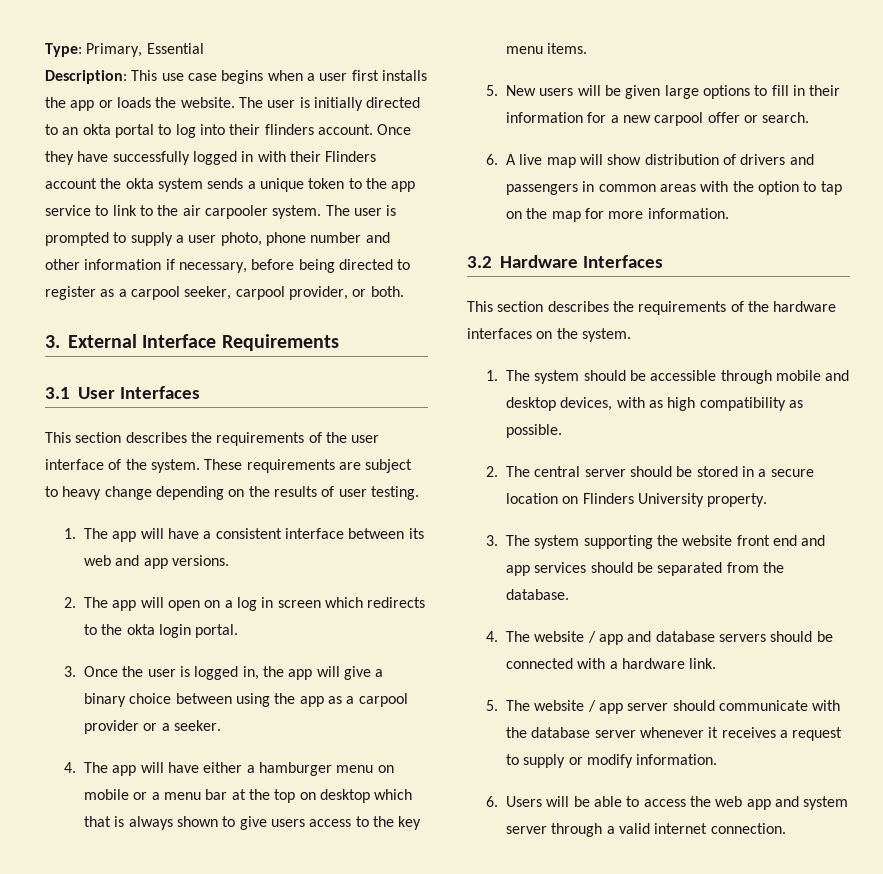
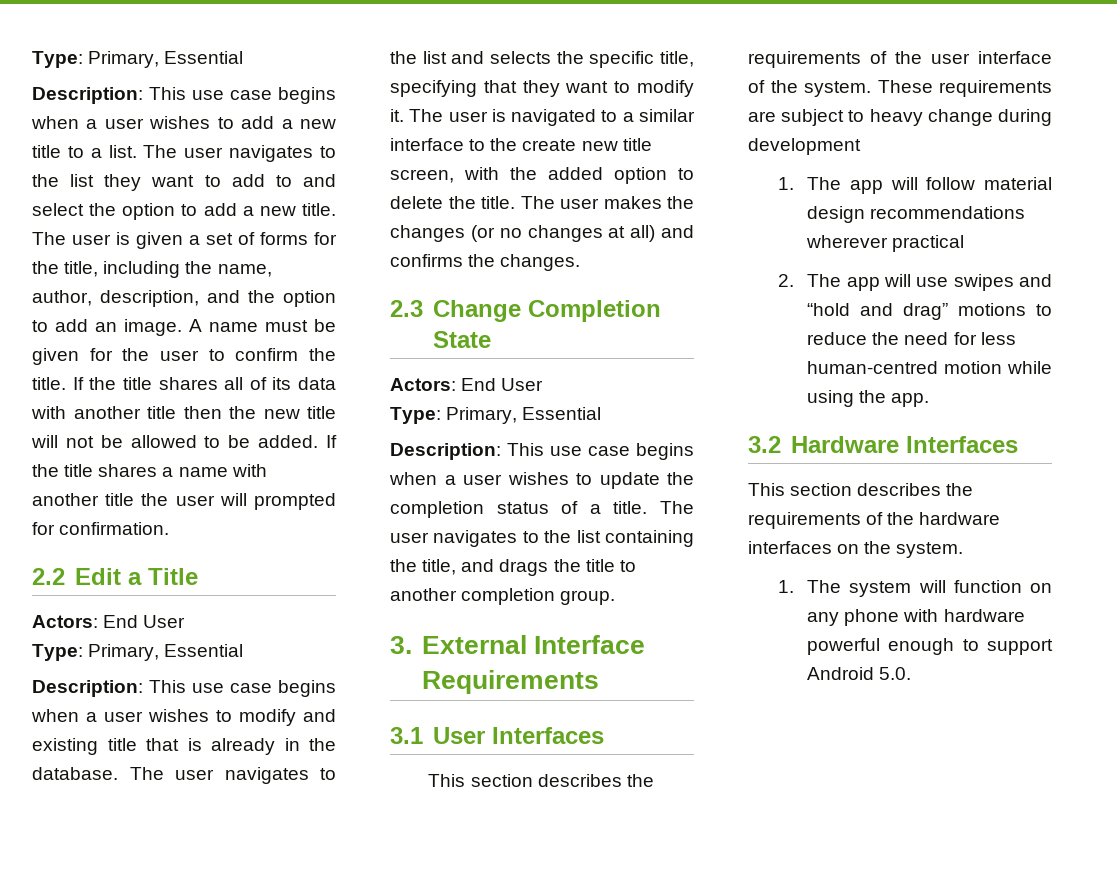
- Description: This use case begins when a user first installs the app or loads the website. The user is initially directed to an okta portal to log into their flinders account. Once they have successfully logged in with their Flinders account the okta system sends a unique token to the app service to link to the air carpooler system. The user is prompted to supply a user photo, phone number and other information if necessary, before being directed to register as a carpool seeker, carpool provider, or both.
+ Description: This use case begins when a user wishes to add a new title to a list. The user navigates to the list they want to add to and select the option to add a new title. The user is given a set of forms for the title, including the name, author, description, and the option to add an image. A name must be given for the user to confirm the title. If the title shares all of its data with another title then the new title will not be allowed to be added. If the title shares a name with another title the user will prompted for confirmation.
+ 2.2 Edit a Title
+ Actors: End User
+ Type: Primary, Essential
+ Description: This use case begins when a user wishes to modify and existing title that is already in the database. The user navigates to the list and selects the specific title, specifying that they want to modify it. The user is navigated to a similar interface to the create new title screen, with the added option to delete the title. The user makes the changes (or no changes at all) and confirms the changes.
+ 2.3 Change Completion State
+ Actors: End User
+ Type: Primary, Essential
+ Description: This use case begins when a user wishes to update the completion status of a title. The user navigates to the list containing the title, and drags the title to another completion group.
- These requirements are subject to heavy change depending on the results of user testing.
- 1. The app will have a consistent interface between its web and app versions.
- 2. The app will open on a log in screen which redirects to the okta login portal.
- 3. Once the user is logged in, the app will give a binary choice between using the app as a carpool provider or a seeker.
- 4. The app will have either a hamburger menu on mobile or a menu bar at the top on desktop which that is always shown to give users access to the key menu items.
- 5. New users will be given large options to fill in their information for a new carpool offer or search.
- 6. A live map will show distribution of drivers and passengers in common areas with the option to tap on the map for more information.
+ These requirements are subject to heavy change during development
+ 1. The app will follow material design recommendations wherever practical
+ 2. The app will use swipes and “hold and drag” motions to reduce the need for less human-centred motion while using the app.
- 1. The system should be accessible through mobile and desktop devices, with as high compatibility as possible.
- 2. The central server should be stored in a secure location on Flinders University property.
- 3. The system supporting the website front end and app services should be separated from the database.
- 4. The website / app and database servers should be connected with a hardware link.
- 5. The website / app server should communicate with the database server whenever it receives a request to supply or modify information.
- 6. Users will be able to access the web app and system server through a valid internet connection.
+ 1. The system will function on any phone with hardware powerful enough to support Android 5.0.

